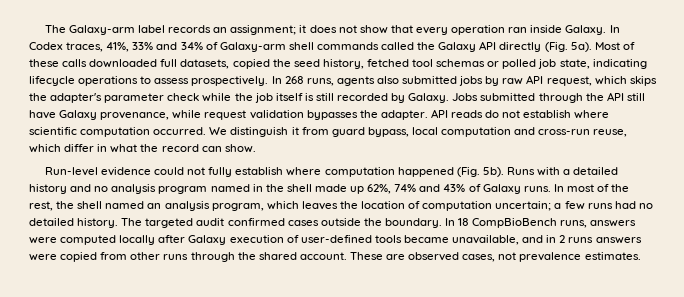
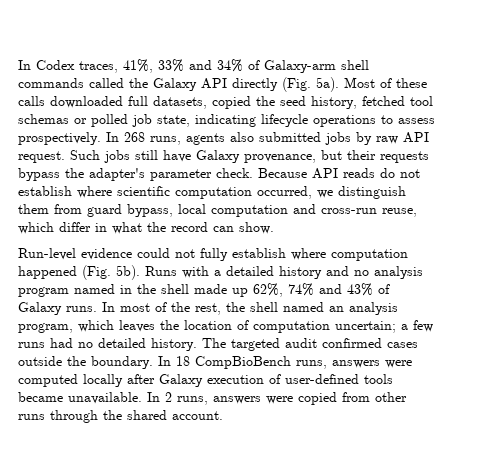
- The Galaxy-arm label records an assignment; it does not show that every operation ran inside Galaxy.
- In 268 runs, agents also submitted jobs by raw API request, which skips the adapter's parameter check while the job itself is still recorded by Galaxy. Jobs submitted through the API still have Galaxy provenance, while request validation bypasses the adapter. API reads do not establish where scientific computation occurred. We distinguish it from guard bypass, local computation and cross-run reuse, which differ in what the record can show.
+ In 268 runs, agents also submitted jobs by raw API request. Such jobs still have Galaxy provenance, but their requests bypass the adapter's parameter check. Because API reads do not establish where scientific computation occurred, we distinguish them from guard bypass, local computation and cross-run reuse, which differ in what the record can show.
- In 18 CompBioBench runs, answers were computed locally after Galaxy execution of user-defined tools became unavailable, and in 2 runs answers were copied from other runs through the shared account. These are observed cases, not prevalence estimates.
+ In 18 CompBioBench runs, answers were computed locally after Galaxy execution of user-defined tools became unavailable. In 2 runs, answers were copied from other runs through the shared account.

